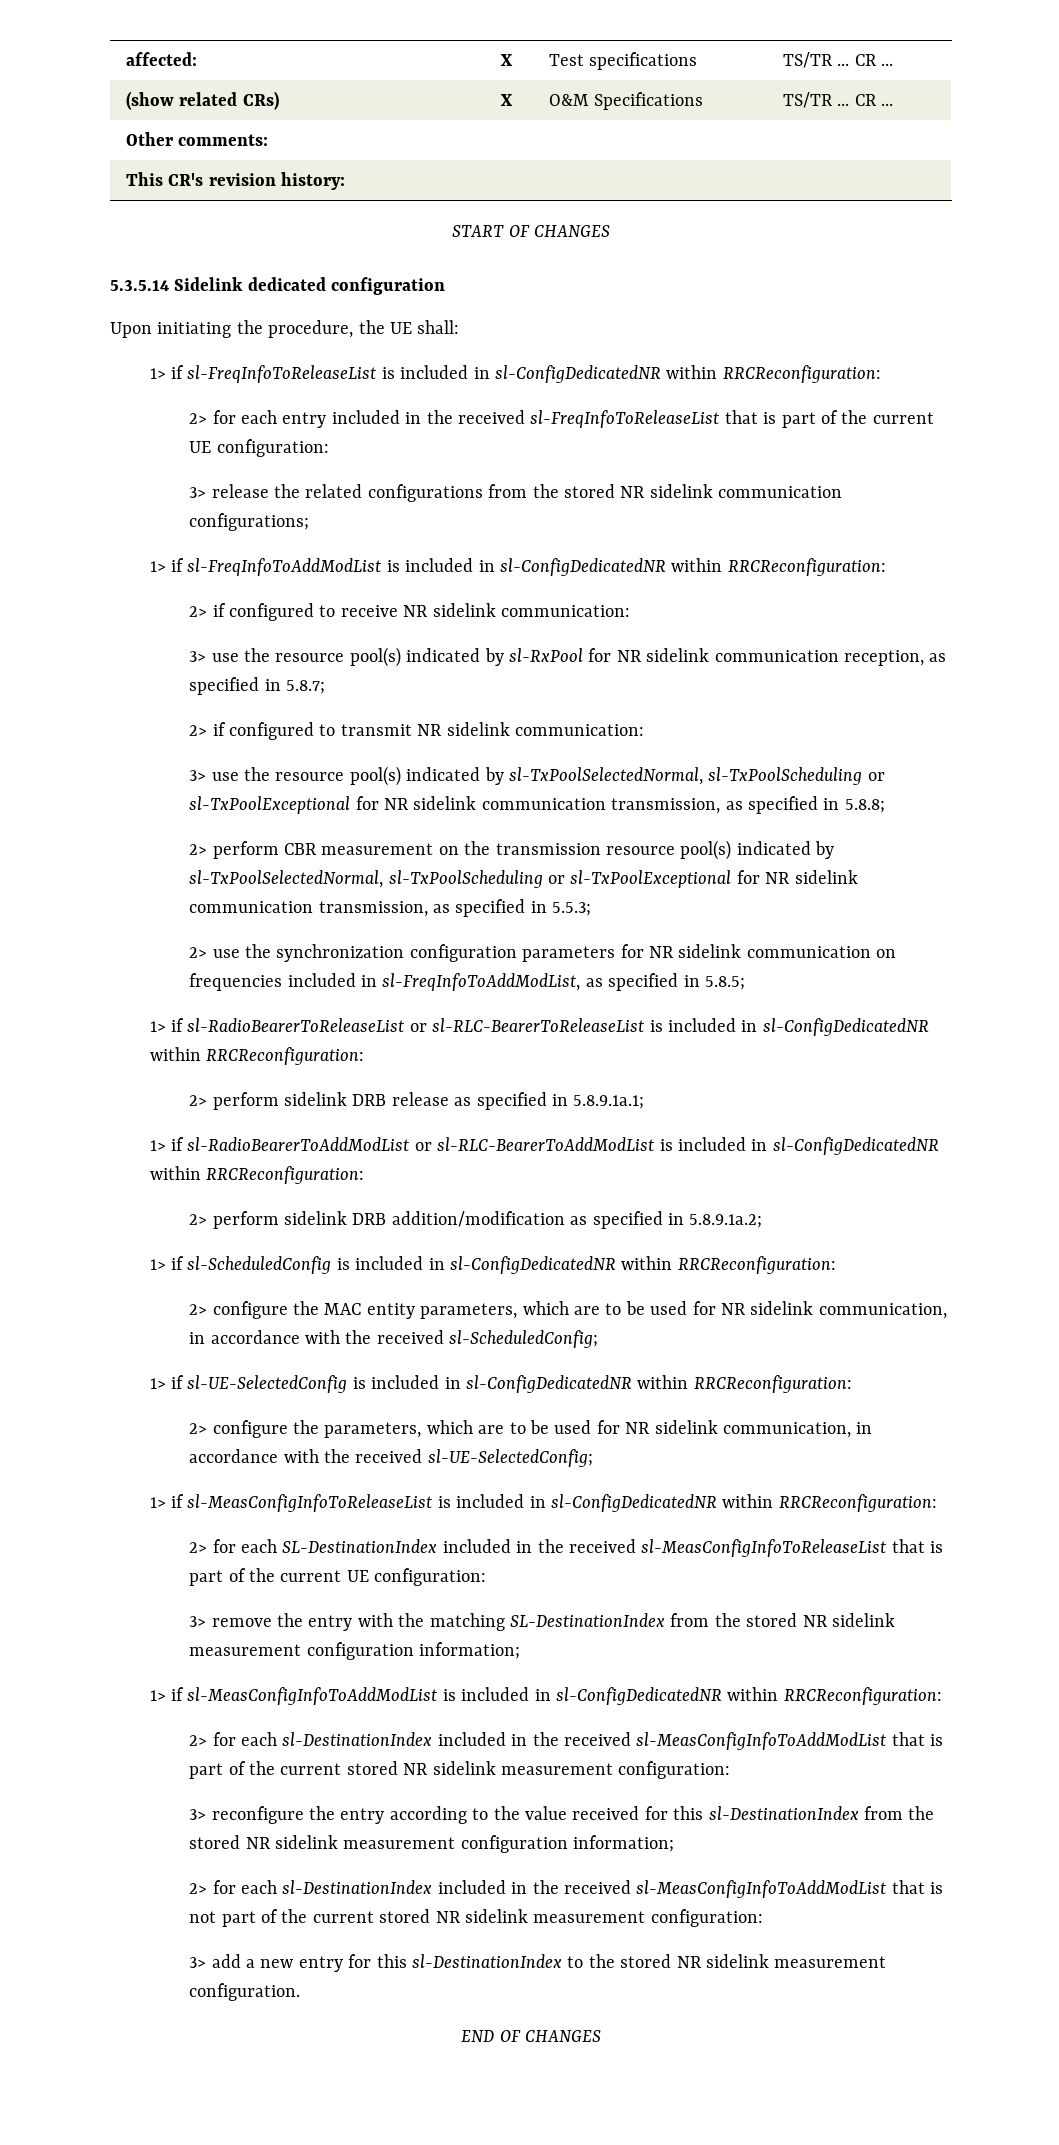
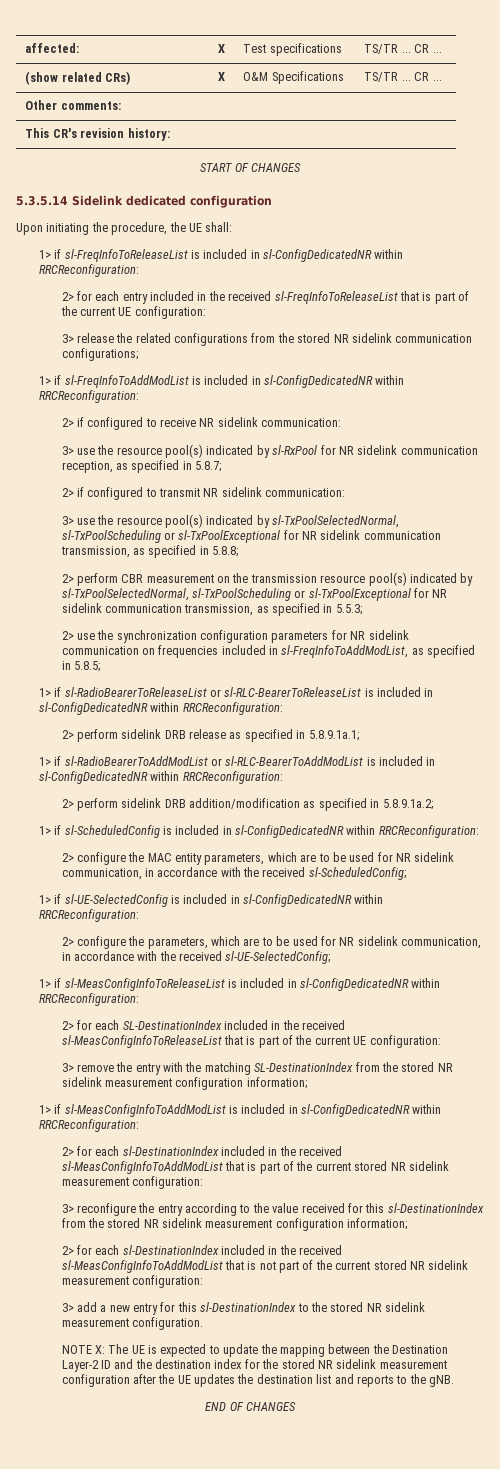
+ NOTE X: The UE is expected to update the mapping between the Destination Layer-2 ID and the destination index for the stored NR sidelink measurement configuration after the UE updates the destination list and reports to the gNB.

